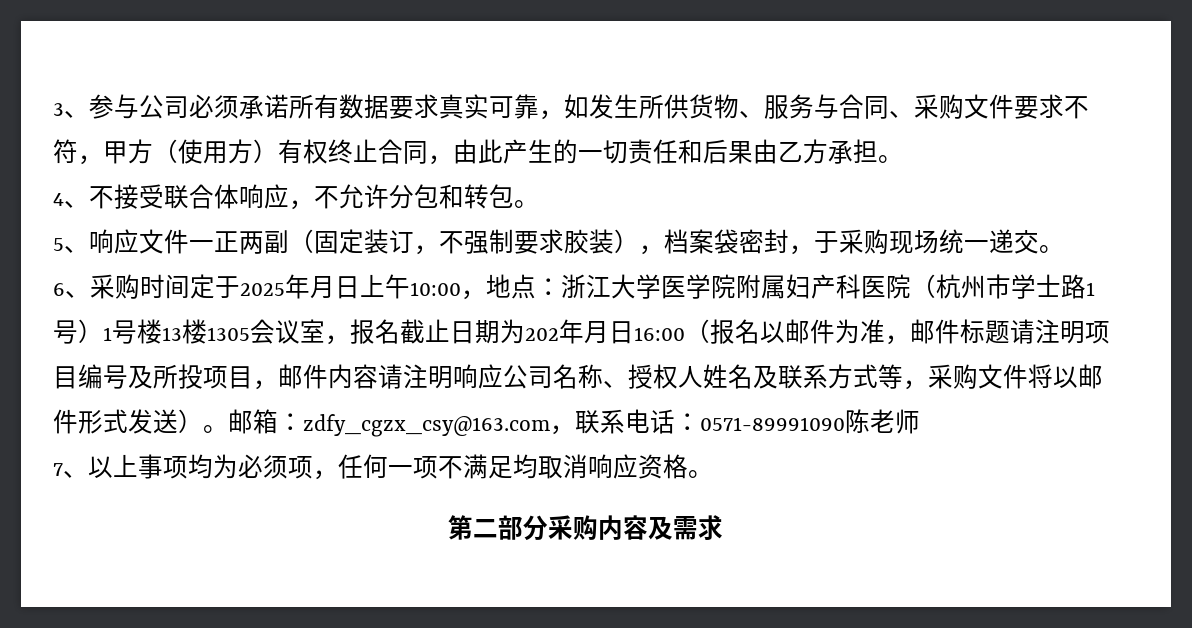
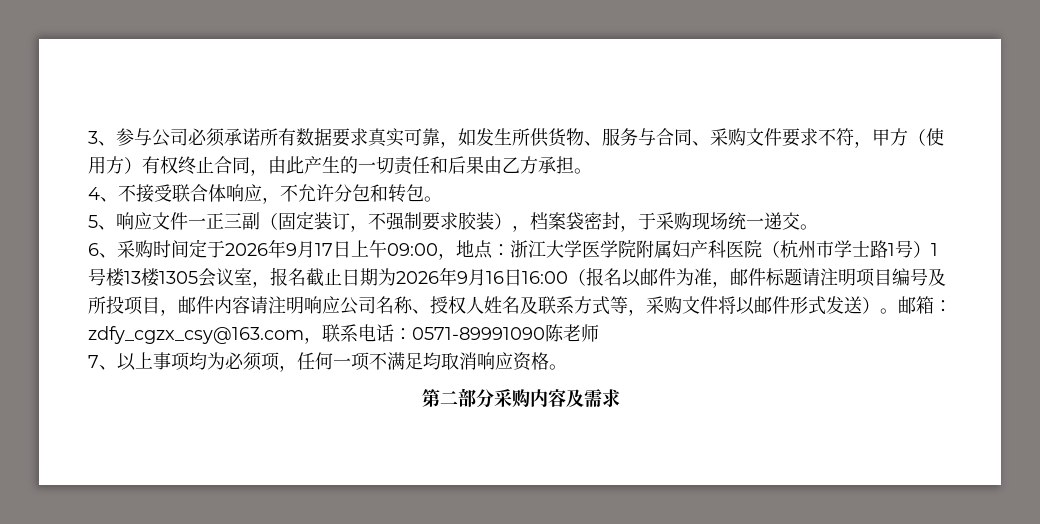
- 5、响应文件一正两副（固定装订，不强制要求胶装），档案袋密封，于采购现场统一递交。
+ 5、响应文件一正三副（固定装订，不强制要求胶装），档案袋密封，于采购现场统一递交。
- 6、采购时间定于2025年月日上午10:00，地点：
+ 6、采购时间定于2026年9月17日上午09:00，地点：
- 浙江大学医学院附属妇产科医院（杭州市学士路1号）1号楼13楼1305会议室，报名截止日期为202年月日16:00（报名以邮件为准，邮件标题请注明项目编号及所投项目，邮件内容请注明响应公司名称、授权人姓名及联系方式等，采购文件将以邮件形式发送）。
+ 浙江大学医学院附属妇产科医院（杭州市学士路1号）1号楼13楼1305会议室，报名截止日期为2026年9月16日16:00（报名以邮件为准，邮件标题请注明项目编号及所投项目，邮件内容请注明响应公司名称、授权人姓名及联系方式等，采购文件将以邮件形式发送）。

